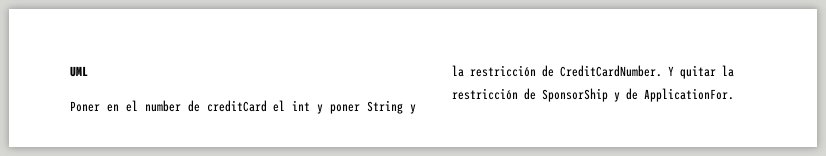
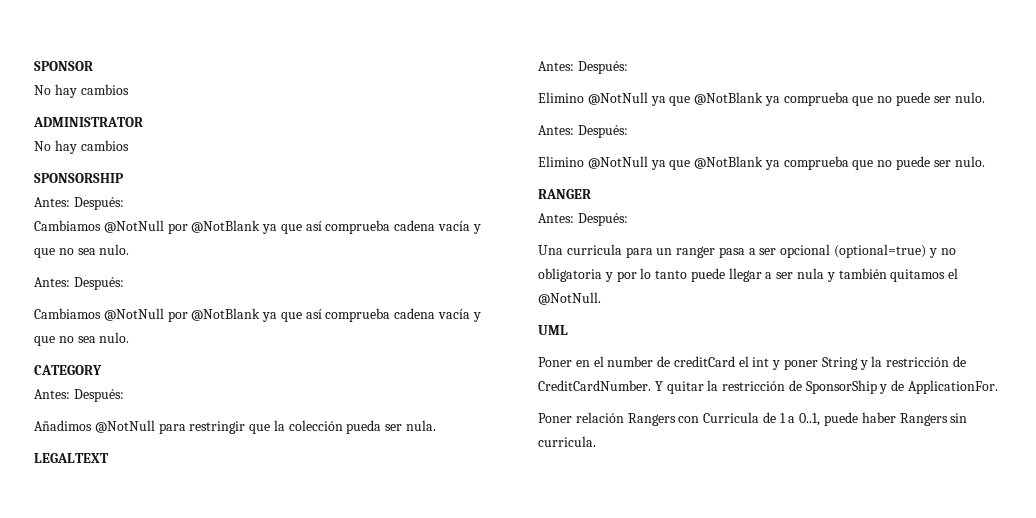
+ SPONSOR
+ No hay cambios
+ ADMINISTRATOR
+ No hay cambios
+ SPONSORSHIP
+ Antes: Después:
+ Cambiamos @NotNull por @NotBlank ya que así comprueba cadena vacía y que no sea nulo.
+ Antes: Después:
+ Cambiamos @NotNull por @NotBlank ya que así comprueba cadena vacía y que no sea nulo.
+ CATEGORY
+ Antes: Después:
+ Añadimos @NotNull para restringir que la colección pueda ser nula.
+ LEGALTEXT
+ Antes: Después:
+ Elimino @NotNull ya que @NotBlank ya comprueba que no puede ser nulo.
+ Antes: Después:
+ Elimino @NotNull ya que @NotBlank ya comprueba que no puede ser nulo.
+ RANGER
+ Antes: Después:
+ Una curricula para un ranger pasa a ser opcional (optional=true) y no obligatoria y por lo tanto puede llegar a ser nula y también quitamos el @NotNull.
+ Poner relación Rangers con Curricula de 1 a 0..1, puede haber Rangers sin curricula.

